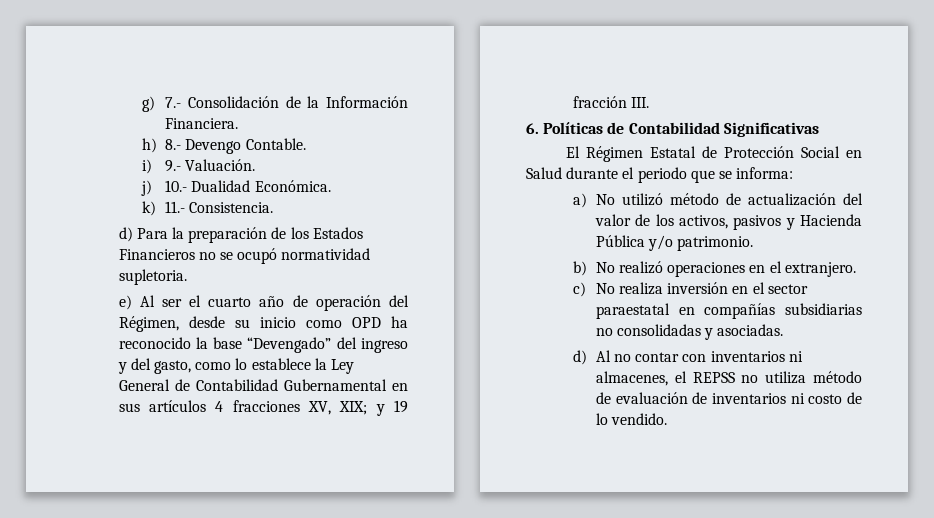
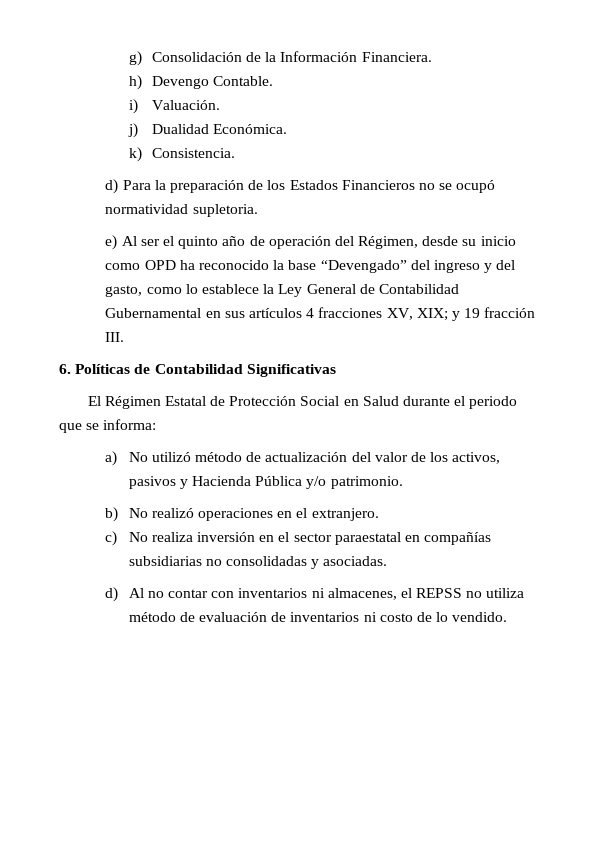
- g) 7.- Consolidación de la Información Financiera.
+ g) Consolidación de la Información Financiera.
- h) 8.- Devengo Contable.
+ h) Devengo Contable.
- i) 9.- Valuación.
+ i) Valuación.
- j) 10.- Dualidad Económica.
+ j) Dualidad Económica.
- k) 11.- Consistencia.
+ k) Consistencia.
- e) Al ser el cuarto año de operación del Régimen, desde su inicio como OPD ha reconocido la base “Devengado” del ingreso y del gasto, como lo establece la Ley General de Contabilidad Gubernamental en sus artículos 4 fracciones XV, XIX; y 19 fracción III.
+ e) Al ser el quinto año de operación del Régimen, desde su inicio como OPD ha reconocido la base “Devengado” del ingreso y del gasto, como lo establece la Ley General de Contabilidad Gubernamental en sus artículos 4 fracciones XV, XIX; y 19 fracción III.

